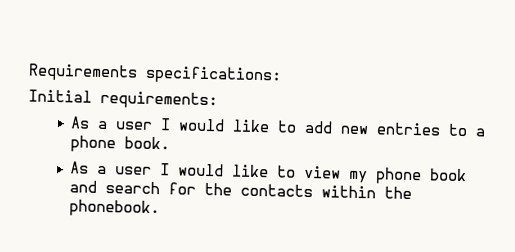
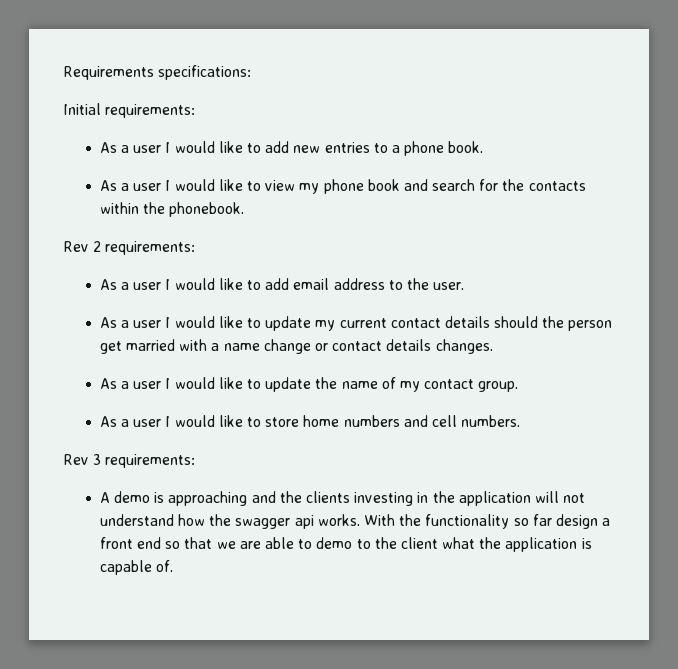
+ Rev 2 requirements:
+ As a user I would like to add email address to the user.
+ As a user I would like to update my current contact details should the person get married with a name change or contact details changes.
+ As a user I would like to update the name of my contact group.
+ As a user I would like to store home numbers and cell numbers.
+ Rev 3 requirements:
+ A demo is approaching and the clients investing in the application will not understand how the swagger api works. With the functionality so far design a front end so that we are able to demo to the client what the application is capable of.

